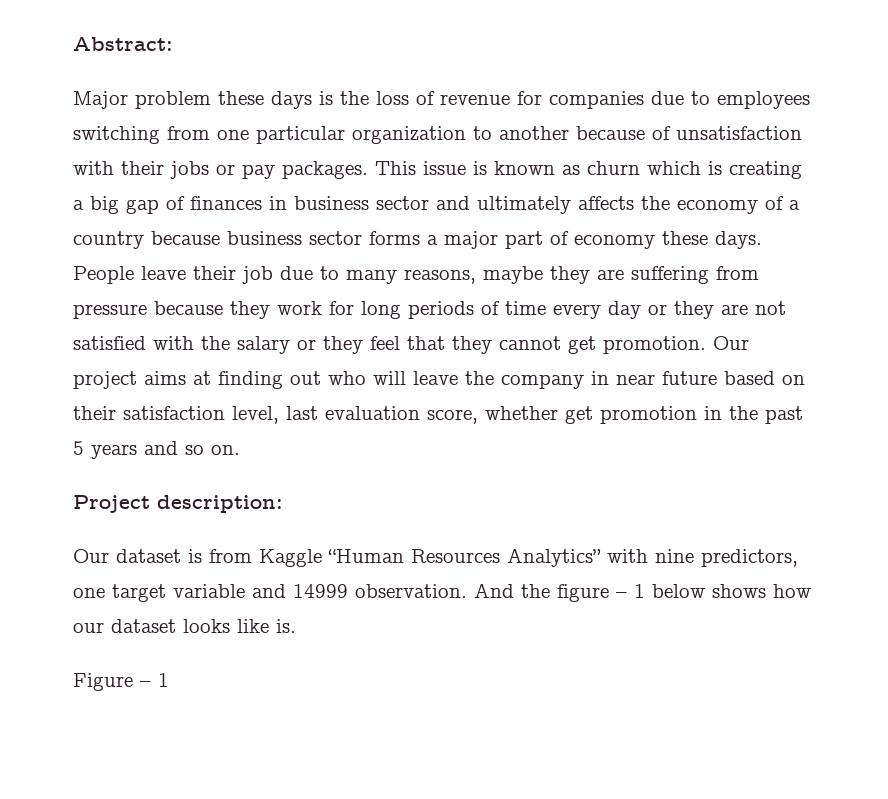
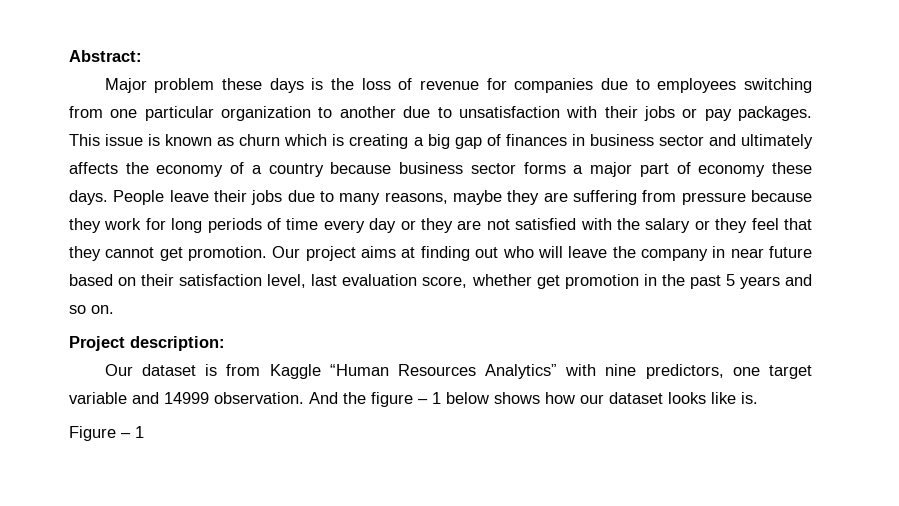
- Major problem these days is the loss of revenue for companies due to employees switching from one particular organization to another because of unsatisfaction with their jobs or pay packages.
+ Major problem these days is the loss of revenue for companies due to employees switching from one particular organization to another due to unsatisfaction with their jobs or pay packages.
- People leave their job due to many reasons, maybe they are suffering from pressure because they work for long periods of time every day or they are not satisfied with the salary or they feel that they cannot get promotion.
+ People leave their jobs due to many reasons, maybe they are suffering from pressure because they work for long periods of time every day or they are not satisfied with the salary or they feel that they cannot get promotion.

